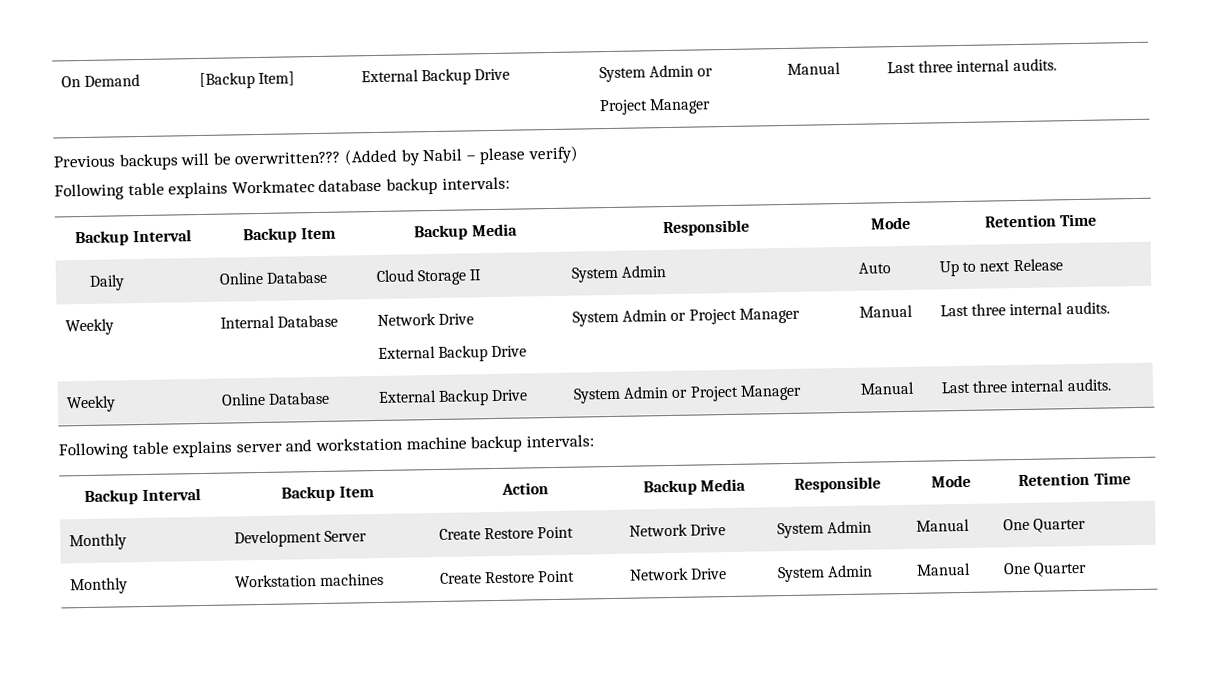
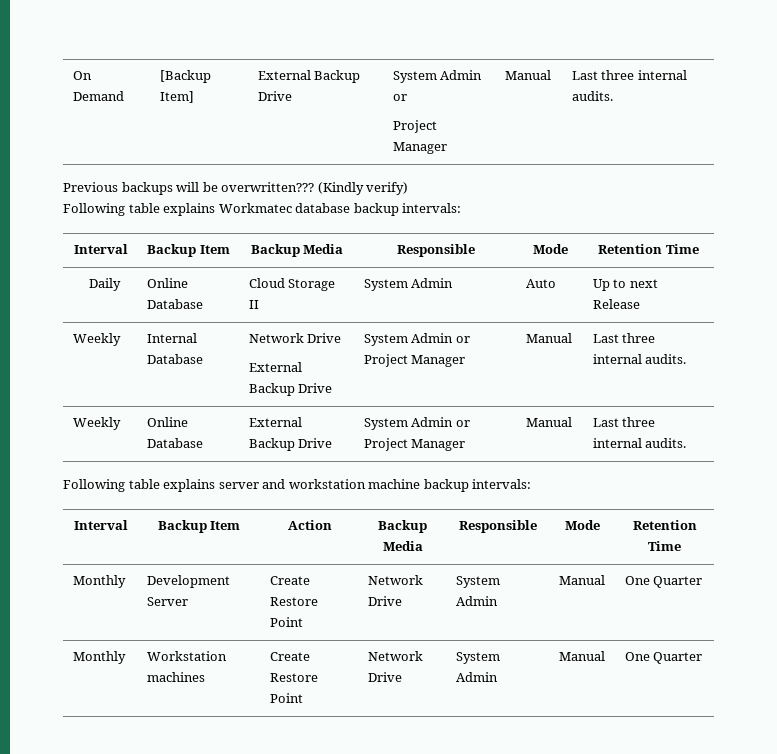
- (Added by Nabil – please verify)
+ (Kindly verify)
- Backup Interval | Backup Item | Backup Media | Responsible | Mode | Retention Time
+ Interval | Backup Item | Backup Media | Responsible | Mode | Retention Time
- Backup Interval | Backup Item | Action | Backup Media | Responsible | Mode | Retention Time
+ Interval | Backup Item | Action | Backup Media | Responsible | Mode | Retention Time

